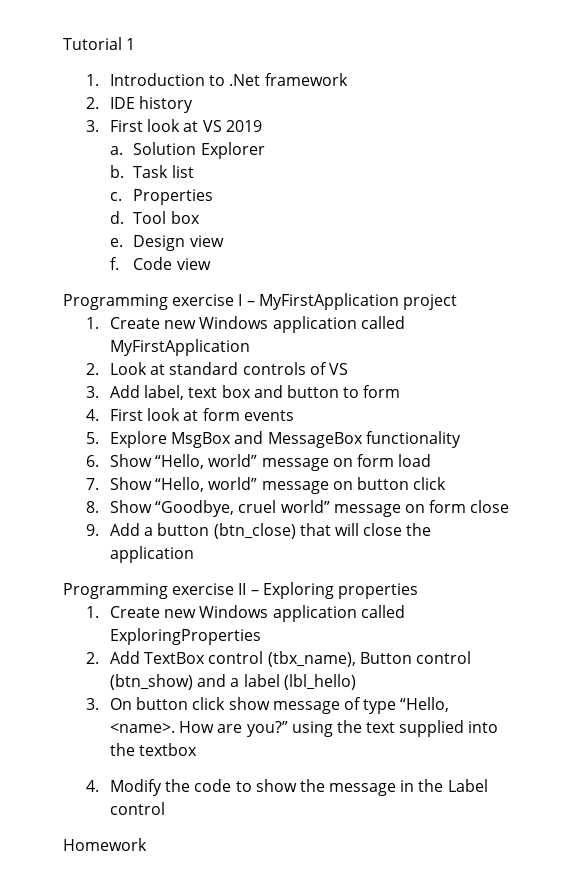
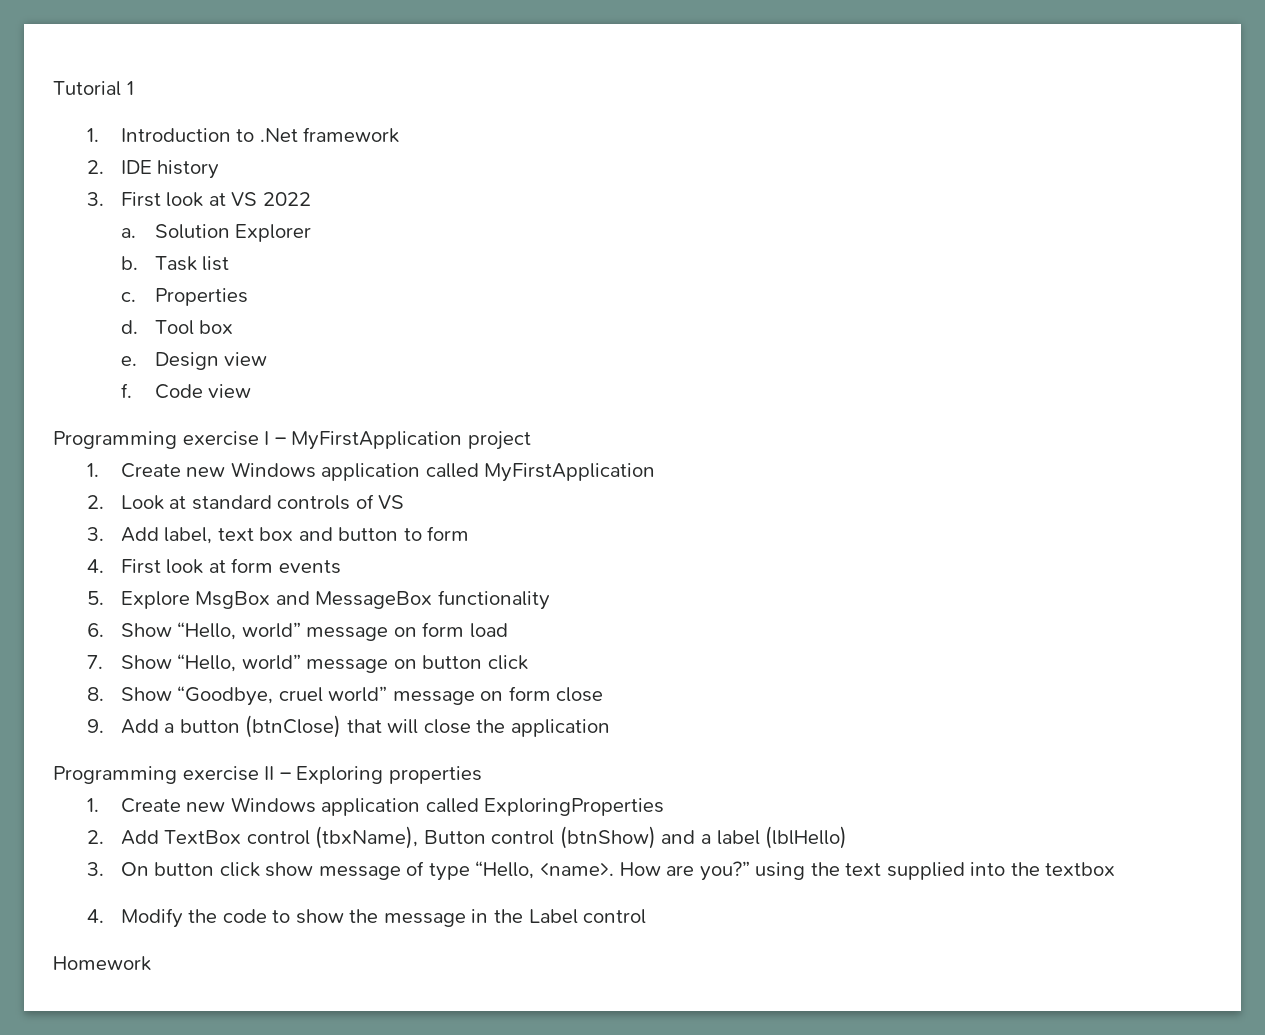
- 3. First look at VS 2019
+ 3. First look at VS 2022
- 9. Add a button (btn_close) that will close the application
+ 9. Add a button (btnClose) that will close the application
- 2. Add TextBox control (tbx_name), Button control (btn_show) and a label (lbl_hello)
+ 2. Add TextBox control (tbxName), Button control (btnShow) and a label (lblHello)

